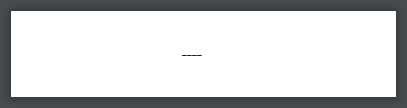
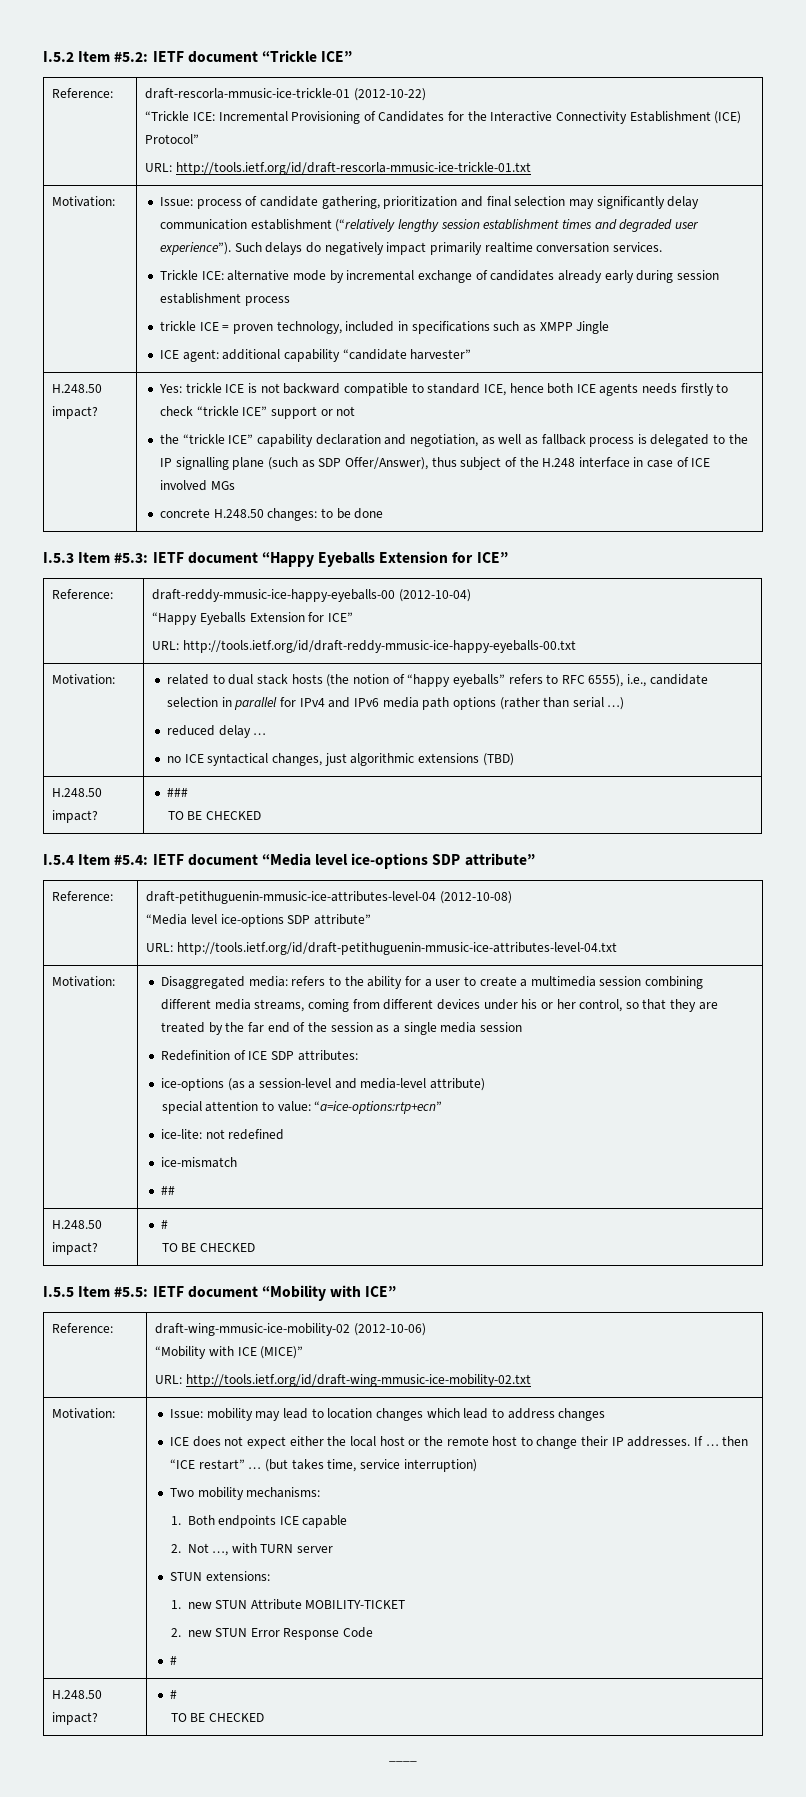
+ I.5.2 Item #5.2: IETF document “Trickle ICE”
+ Reference: | draft-rescorla-mmusic-ice-trickle-01 (2012-10-22)
+ “Trickle ICE: Incremental Provisioning of Candidates for the Interactive Connectivity Establishment (ICE) Protocol”
+ URL: http://tools.ietf.org/id/draft-rescorla-mmusic-ice-trickle-01.txt
+ Motivation: | Issue: process of candidate gathering, prioritization and final selection may significantly delay communication establishment (“relatively lengthy session establishment times and degraded user experience”). Such delays do negatively impact primarily realtime conversation services.
+ Trickle ICE: alternative mode by incremental exchange of candidates already early during session establishment process
+ trickle ICE = proven technology, included in specifications such as XMPP Jingle
+ ICE agent: additional capability “candidate harvester”
+ H.248.50 impact? | Yes: trickle ICE is not backward compatible to standard ICE, hence both ICE agents needs firstly to check “trickle ICE” support or not
+ the “trickle ICE” capability declaration and negotiation, as well as fallback process is delegated to the IP signalling plane (such as SDP Offer/Answer), thus subject of the H.248 interface in case of ICE involved MGs
+ concrete H.248.50 changes: to be done
+ I.5.3 Item #5.3: IETF document “Happy Eyeballs Extension for ICE”
+ Reference: | draft-reddy-mmusic-ice-happy-eyeballs-00 (2012-10-04)
+ “Happy Eyeballs Extension for ICE”
+ URL: http://tools.ietf.org/id/draft-reddy-mmusic-ice-happy-eyeballs-00.txt
+ Motivation: | related to dual stack hosts (the notion of “happy eyeballs” refers to RFC 6555), i.e., candidate selection in parallel for IPv4 and IPv6 media path options (rather than serial …)
+ reduced delay …
+ no ICE syntactical changes, just algorithmic extensions (TBD)
+ H.248.50 impact? | ###
+ TO BE CHECKED
+ I.5.4 Item #5.4: IETF document “Media level ice-options SDP attribute”
+ Reference: | draft-petithuguenin-mmusic-ice-attributes-level-04 (2012-10-08)
+ “Media level ice-options SDP attribute”
+ URL: http://tools.ietf.org/id/draft-petithuguenin-mmusic-ice-attributes-level-04.txt
+ Motivation: | Disaggregated media: refers to the ability for a user to create a multimedia session combining different media streams, coming from different devices under his or her control, so that they are treated by the far end of the session as a single media session
+ Redefinition of ICE SDP attributes:
+ ice-options (as a session-level and media-level attribute)
+ special attention to value: “a=ice-options:rtp+ecn”
+ ice-lite: not redefined
+ ice-mismatch
+ ##
+ H.248.50 impact? | #
+ TO BE CHECKED
+ I.5.5 Item #5.5: IETF document “Mobility with ICE”
+ Reference: | draft-wing-mmusic-ice-mobility-02 (2012-10-06)
+ “Mobility with ICE (MICE)”
+ URL: http://tools.ietf.org/id/draft-wing-mmusic-ice-mobility-02.txt
+ Motivation: | Issue: mobility may lead to location changes which lead to address changes
+ ICE does not expect either the local host or the remote host to change their IP addresses. If … then “ICE restart” … (but takes time, service interruption)
+ Two mobility mechanisms:
+ 1. Both endpoints ICE capable
+ 2. Not …, with TURN server
+ STUN extensions:
+ 1. new STUN Attribute MOBILITY-TICKET
+ 2. new STUN Error Response Code
+ #
+ H.248.50 impact? | #
+ TO BE CHECKED

